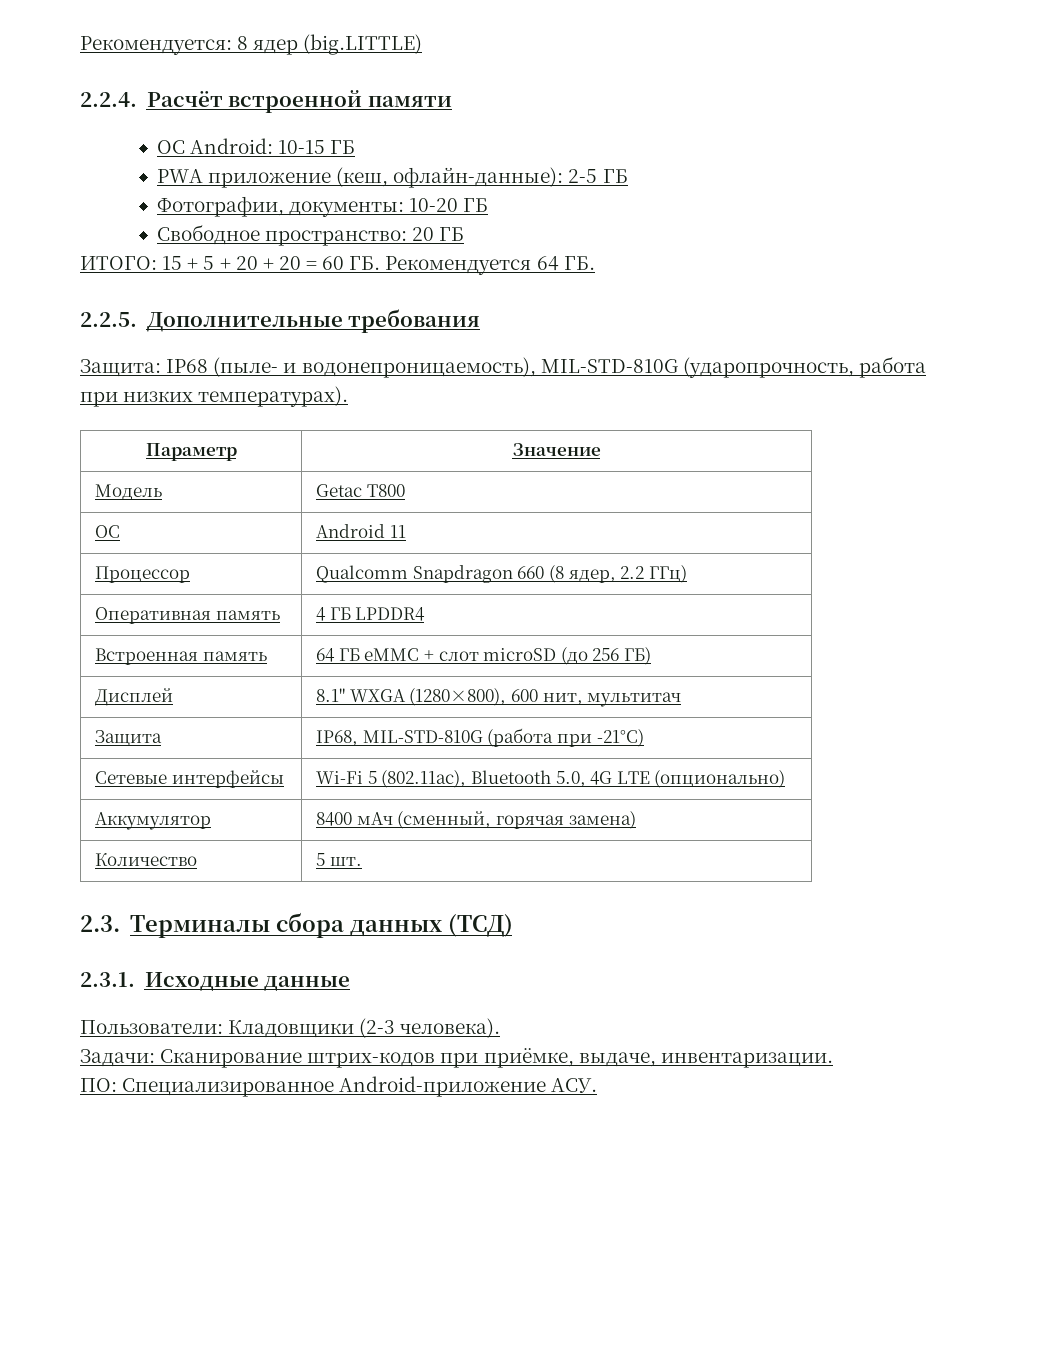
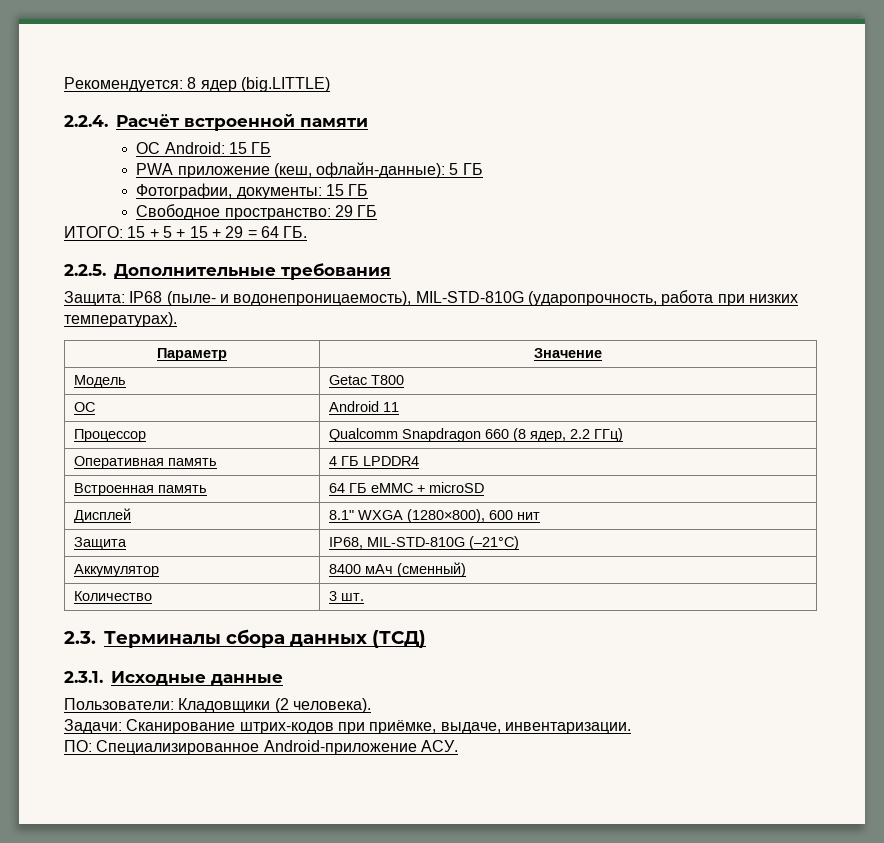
- ОС Android: 10-15 ГБ
+ ОС Android: 15 ГБ
- PWA приложение (кеш, офлайн-данные): 2-5 ГБ
+ PWA приложение (кеш, офлайн-данные): 5 ГБ
- Фотографии, документы: 10-20 ГБ
+ Фотографии, документы: 15 ГБ
- Свободное пространство: 20 ГБ
+ Свободное пространство: 29 ГБ
- ИТОГО: 15 + 5 + 20 + 20 = 60 ГБ. Рекомендуется 64 ГБ.
+ ИТОГО: 15 + 5 + 15 + 29 = 64 ГБ.
- Встроенная память | 64 ГБ eMMC + слот microSD (до 256 ГБ)
+ Встроенная память | 64 ГБ eMMC + microSD
- Дисплей | 8.1" WXGA (1280×800), 600 нит, мультитач
+ Дисплей | 8.1" WXGA (1280×800), 600 нит
- Защита | IP68, MIL-STD-810G (работа при -21°C)
- Сетевые интерфейсы | Wi-Fi 5 (802.11ac), Bluetooth 5.0, 4G LTE (опционально)
+ Защита | IP68, MIL-STD-810G (–21°C)
- Аккумулятор | 8400 мАч (сменный, горячая замена)
+ Аккумулятор | 8400 мАч (сменный)
- Количество | 5 шт.
+ Количество | 3 шт.
- Пользователи: Кладовщики (2-3 человека).
+ Пользователи: Кладовщики (2 человека).

